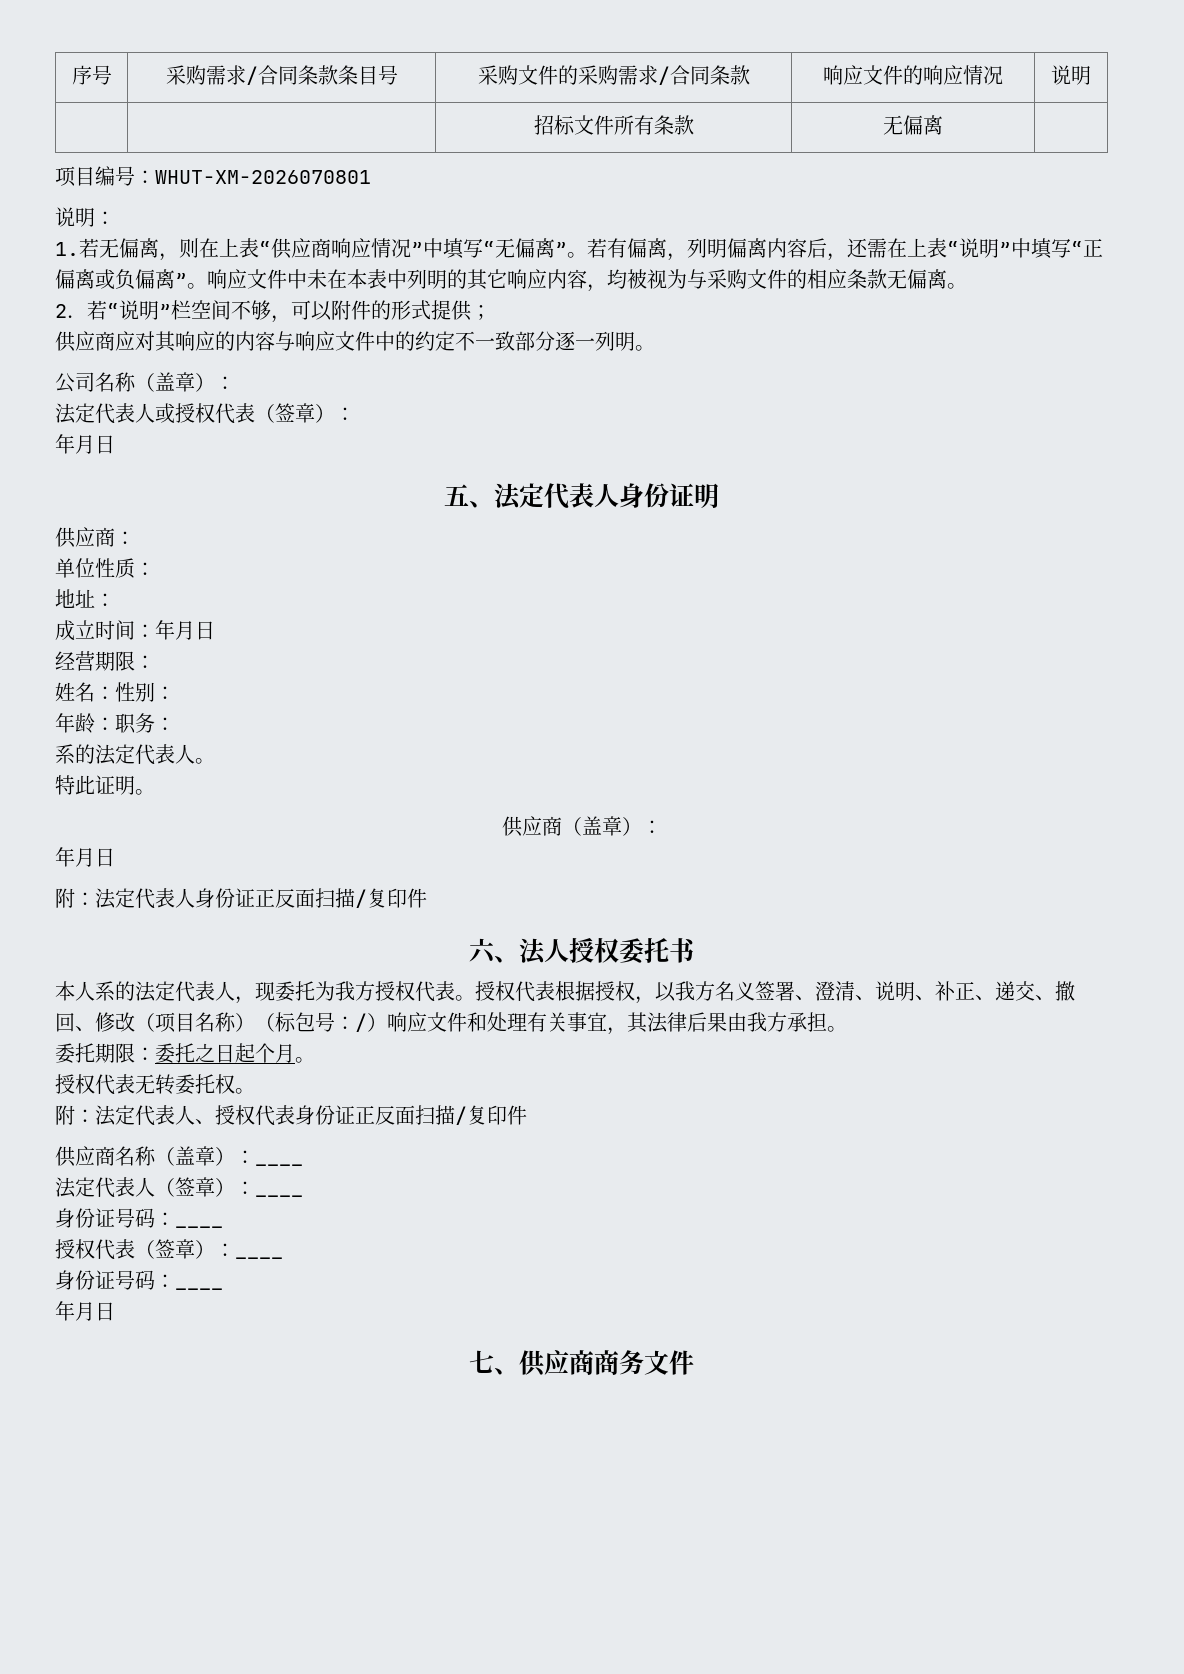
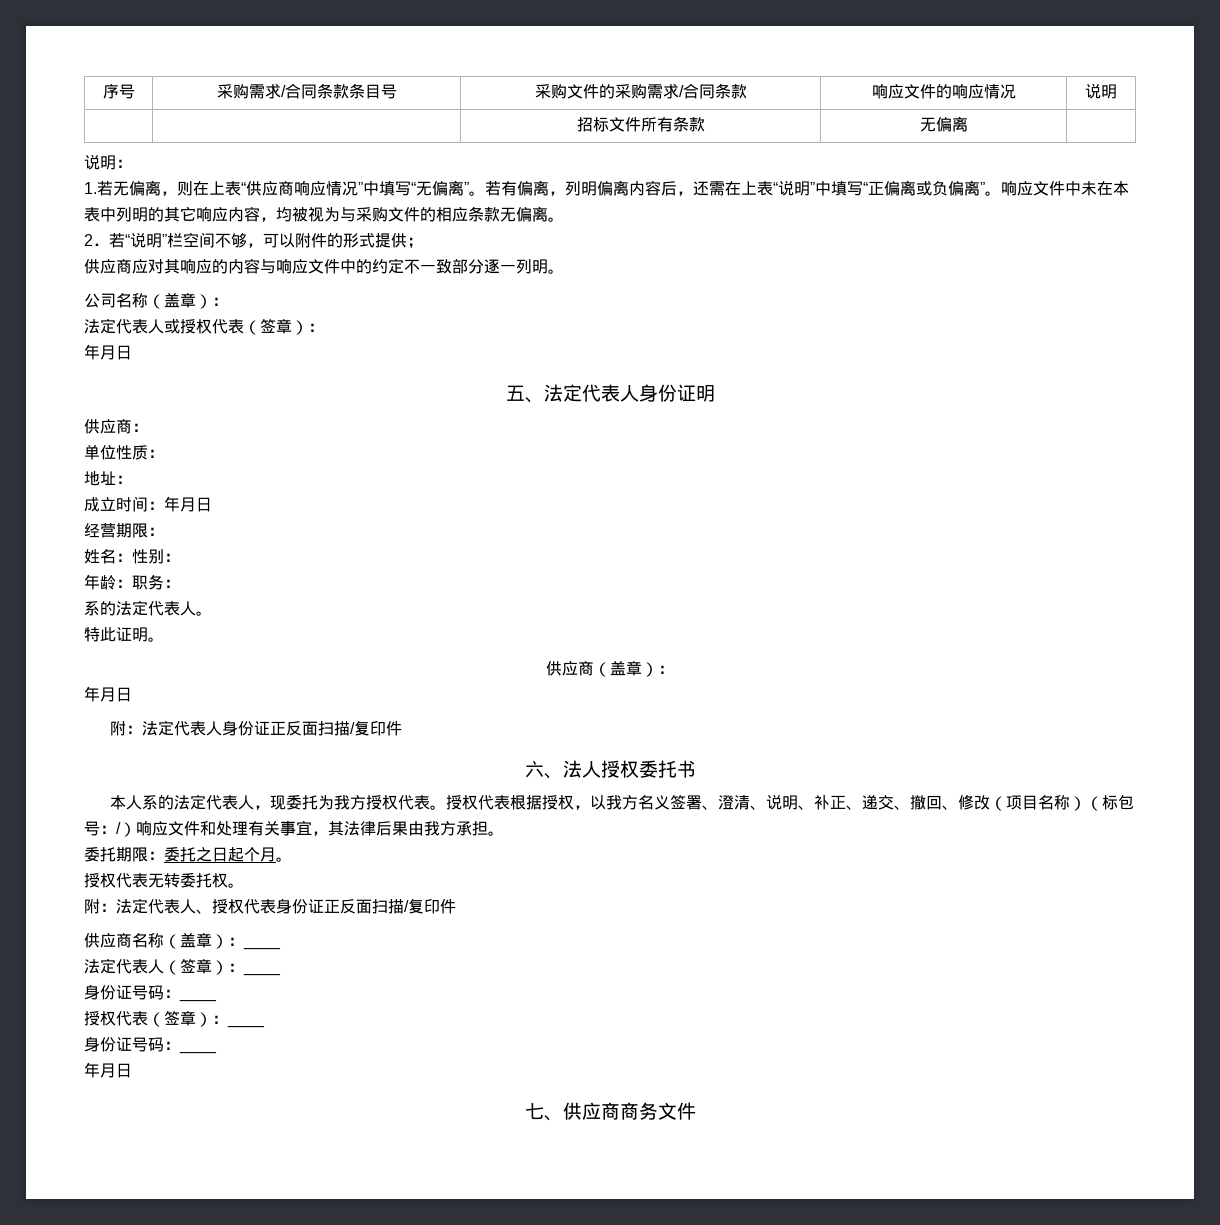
- 项目编号：WHUT-XM-2026070801

